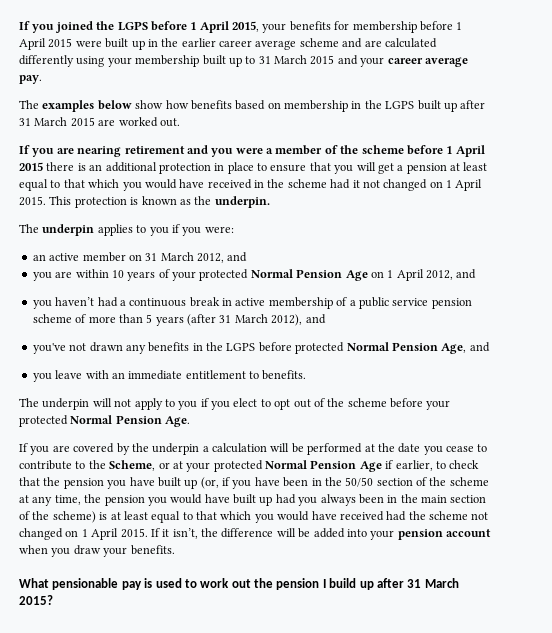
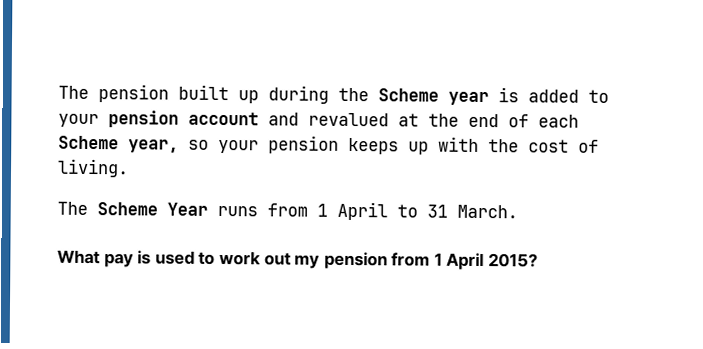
- If you joined the LGPS before 1 April 2015, your benefits for membership before 1 April 2015 were built up in the earlier career average scheme and are calculated differently using your membership built up to 31 March 2015 and your career average pay.
- The examples below show how benefits based on membership in the LGPS built up after 31 March 2015 are worked out.
- If you are nearing retirement and you were a member of the scheme before 1 April 2015 there is an additional protection in place to ensure that you will get a pension at least equal to that which you would have received in the scheme had it not changed on 1 April 2015. This protection is known as the underpin.
- The underpin applies to you if you were:
- an active member on 31 March 2012, and
- you are within 10 years of your protected Normal Pension Age on 1 April 2012, and
- you haven’t had a continuous break in active membership of a public service pension scheme of more than 5 years (after 31 March 2012), and
- you've not drawn any benefits in the LGPS before protected Normal Pension Age, and
- you leave with an immediate entitlement to benefits.
- The underpin will not apply to you if you elect to opt out of the scheme before your protected Normal Pension Age.
- If you are covered by the underpin a calculation will be performed at the date you cease to contribute to the Scheme, or at your protected Normal Pension Age if earlier, to check that the pension you have built up (or, if you have been in the 50/50 section of the scheme at any time, the pension you would have built up had you always been in the main section of the scheme) is at least equal to that which you would have received had the scheme not changed on 1 April 2015. If it isn’t, the difference will be added into your pension account when you draw your benefits.
+ The pension built up during the Scheme year is added to your pension account and revalued at the end of each Scheme year, so your pension keeps up with the cost of living.
+ The Scheme Year runs from 1 April to 31 March.
- What pensionable pay is used to work out the pension I build up after 31 March 2015?
+ What pay is used to work out my pension from 1 April 2015?

